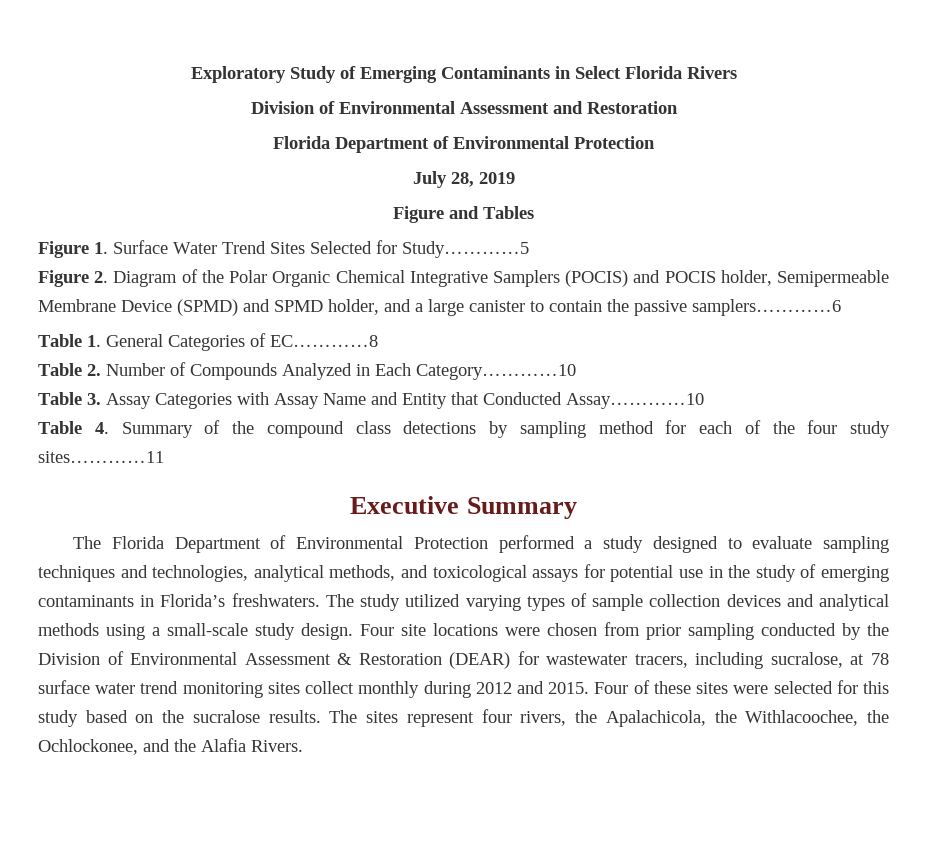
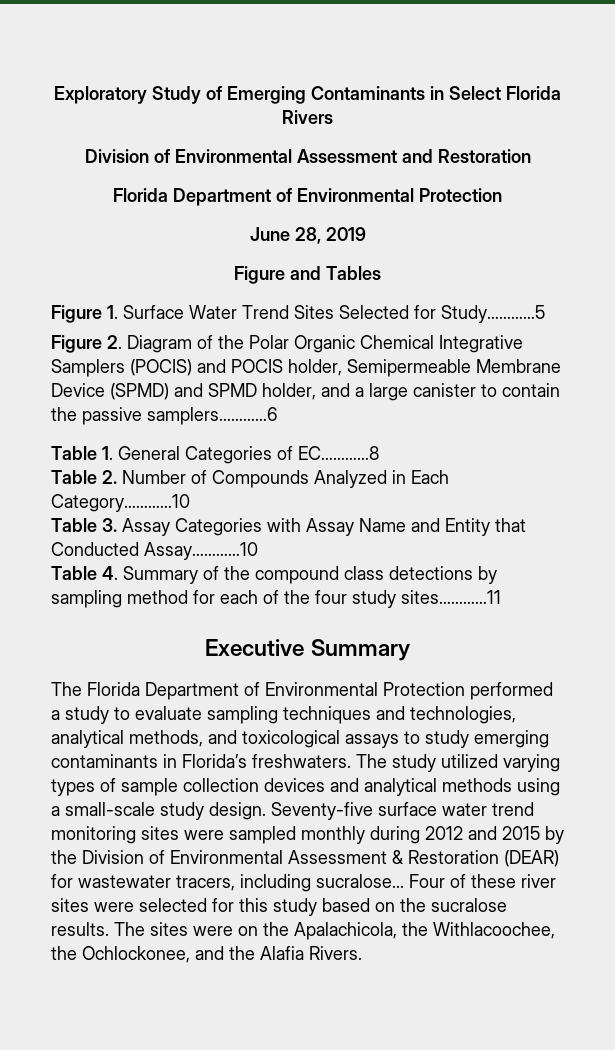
- July 28, 2019
+ June 28, 2019
- The Florida Department of Environmental Protection performed a study designed to evaluate sampling techniques and technologies, analytical methods, and toxicological assays for potential use in the study of emerging contaminants in Florida’s freshwaters.
+ The Florida Department of Environmental Protection performed a study to evaluate sampling techniques and technologies, analytical methods, and toxicological assays to study emerging contaminants in Florida’s freshwaters.
- Four site locations were chosen from prior sampling conducted by the Division of Environmental Assessment & Restoration (DEAR) for wastewater tracers, including sucralose, at 78 surface water trend monitoring sites collect monthly during 2012 and 2015.
+ Seventy-five surface water trend monitoring sites were sampled monthly during 2012 and 2015 by the Division of Environmental Assessment & Restoration (DEAR) for wastewater tracers, including sucralose...
- Four of these sites were selected for this study based on the sucralose results.
+ Four of these river sites were selected for this study based on the sucralose results.
- The sites represent four rivers, the Apalachicola, the Withlacoochee, the Ochlockonee, and the Alafia Rivers.
+ The sites were on the Apalachicola, the Withlacoochee, the Ochlockonee, and the Alafia Rivers.

